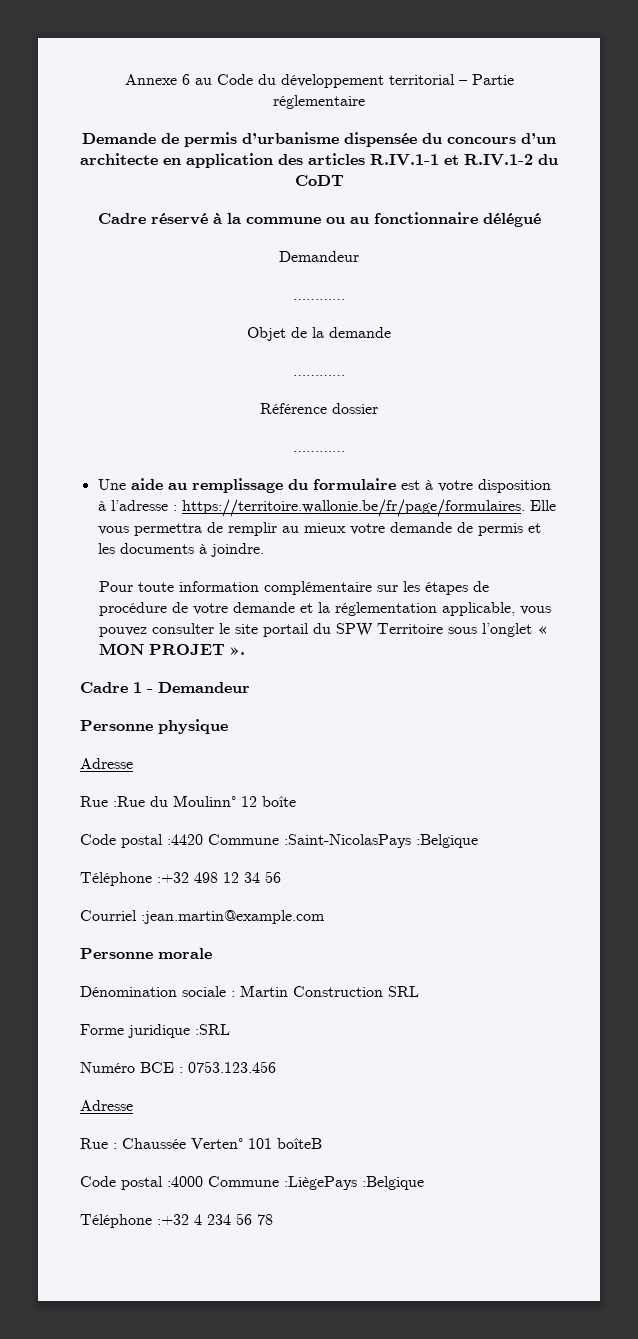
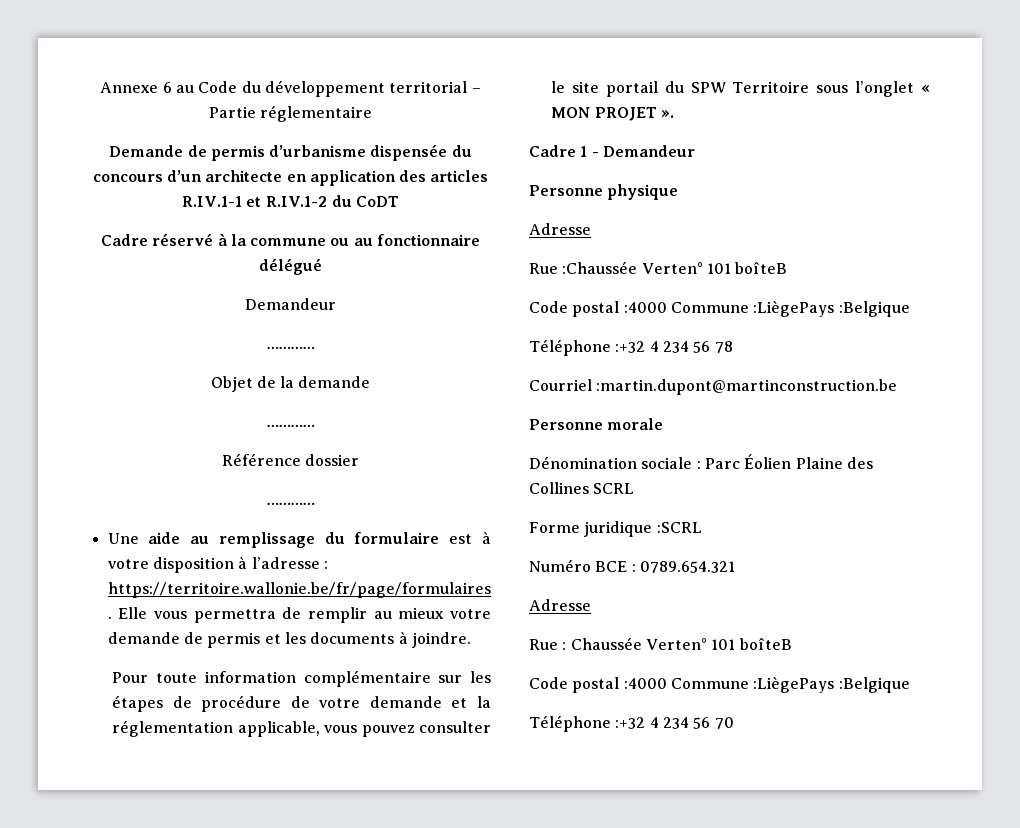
- Rue :Rue du Moulinn° 12 boîte
- Code postal :4420 Commune :Saint-NicolasPays :Belgique
- Téléphone :+32 498 12 34 56
+ Rue :Chaussée Verten° 101 boîteB
+ Code postal :4000 Commune :LiègePays :Belgique
+ Téléphone :+32 4 234 56 78
- Courriel :jean.martin@example.com
+ Courriel :martin.dupont@martinconstruction.be
- Dénomination sociale : Martin Construction SRL
+ Dénomination sociale : Parc Éolien Plaine des Collines SCRL
- Forme juridique :SRL
+ Forme juridique :SCRL
- Numéro BCE : 0753.123.456
+ Numéro BCE : 0789.654.321
- Téléphone :+32 4 234 56 78
+ Téléphone :+32 4 234 56 70

